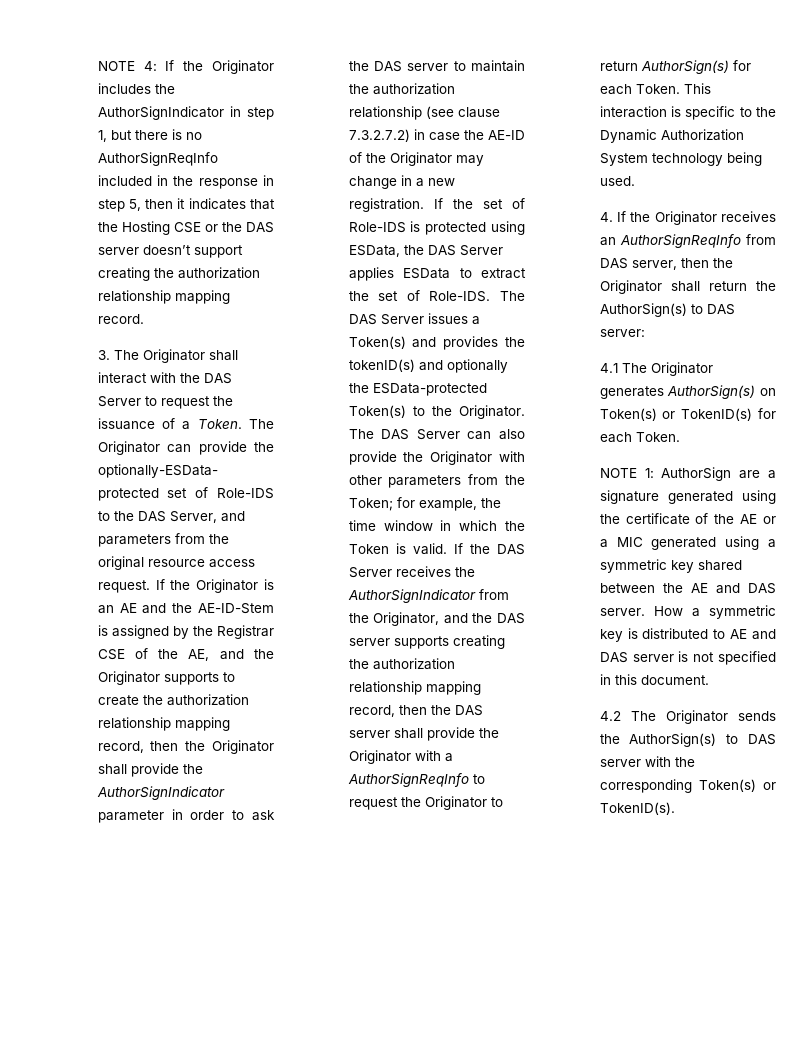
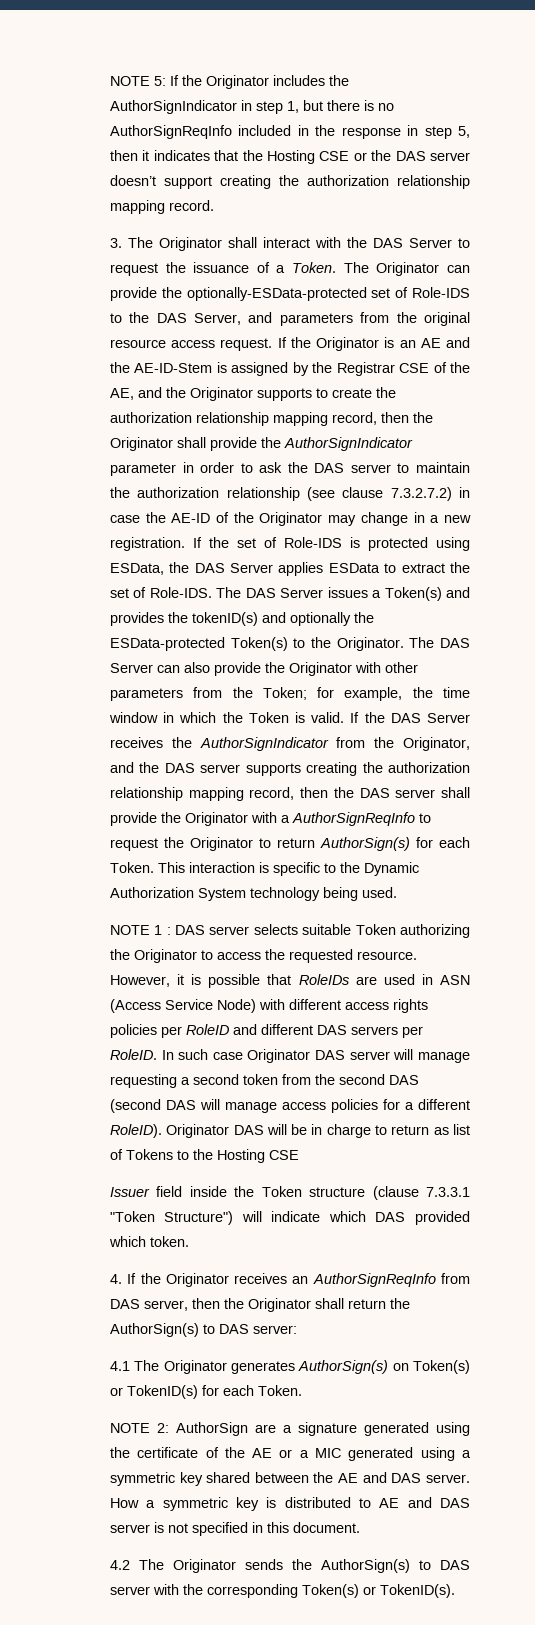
- NOTE 4: If the Originator includes the AuthorSignIndicator in step 1, but there is no AuthorSignReqInfo included in the response in step 5, then it indicates that the Hosting CSE or the DAS server doesn’t support creating the authorization relationship mapping record.
+ NOTE 5: If the Originator includes the AuthorSignIndicator in step 1, but there is no AuthorSignReqInfo included in the response in step 5, then it indicates that the Hosting CSE or the DAS server doesn’t support creating the authorization relationship mapping record.
+ NOTE 1 : DAS server selects suitable Token authorizing the Originator to access the requested resource. However, it is possible that RoleIDs are used in ASN (Access Service Node) with different access rights policies per RoleID and different DAS servers per RoleID. In such case Originator DAS server will manage requesting a second token from the second DAS (second DAS will manage access policies for a different RoleID). Originator DAS will be in charge to return as list of Tokens to the Hosting CSE
+ Issuer field inside the Token structure (clause 7.3.3.1 "Token Structure") will indicate which DAS provided which token.
- NOTE 1: AuthorSign are a signature generated using the certificate of the AE or a MIC generated using a symmetric key shared between the AE and DAS server.
+ NOTE 2: AuthorSign are a signature generated using the certificate of the AE or a MIC generated using a symmetric key shared between the AE and DAS server.

